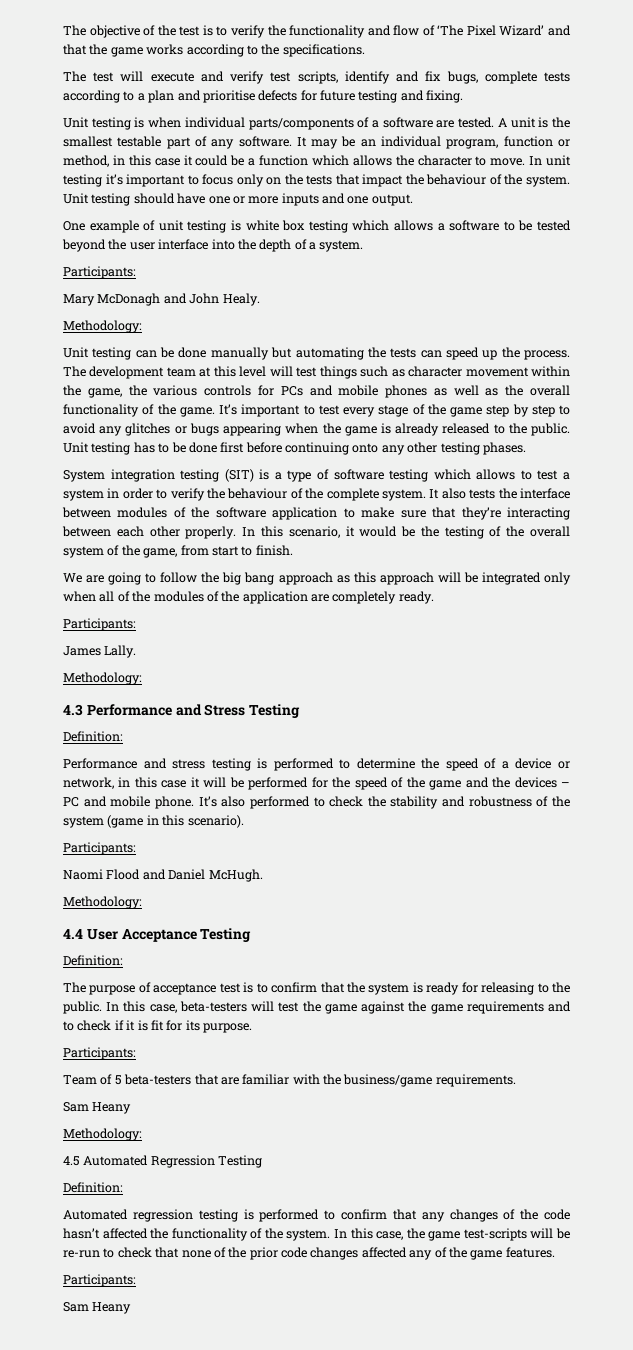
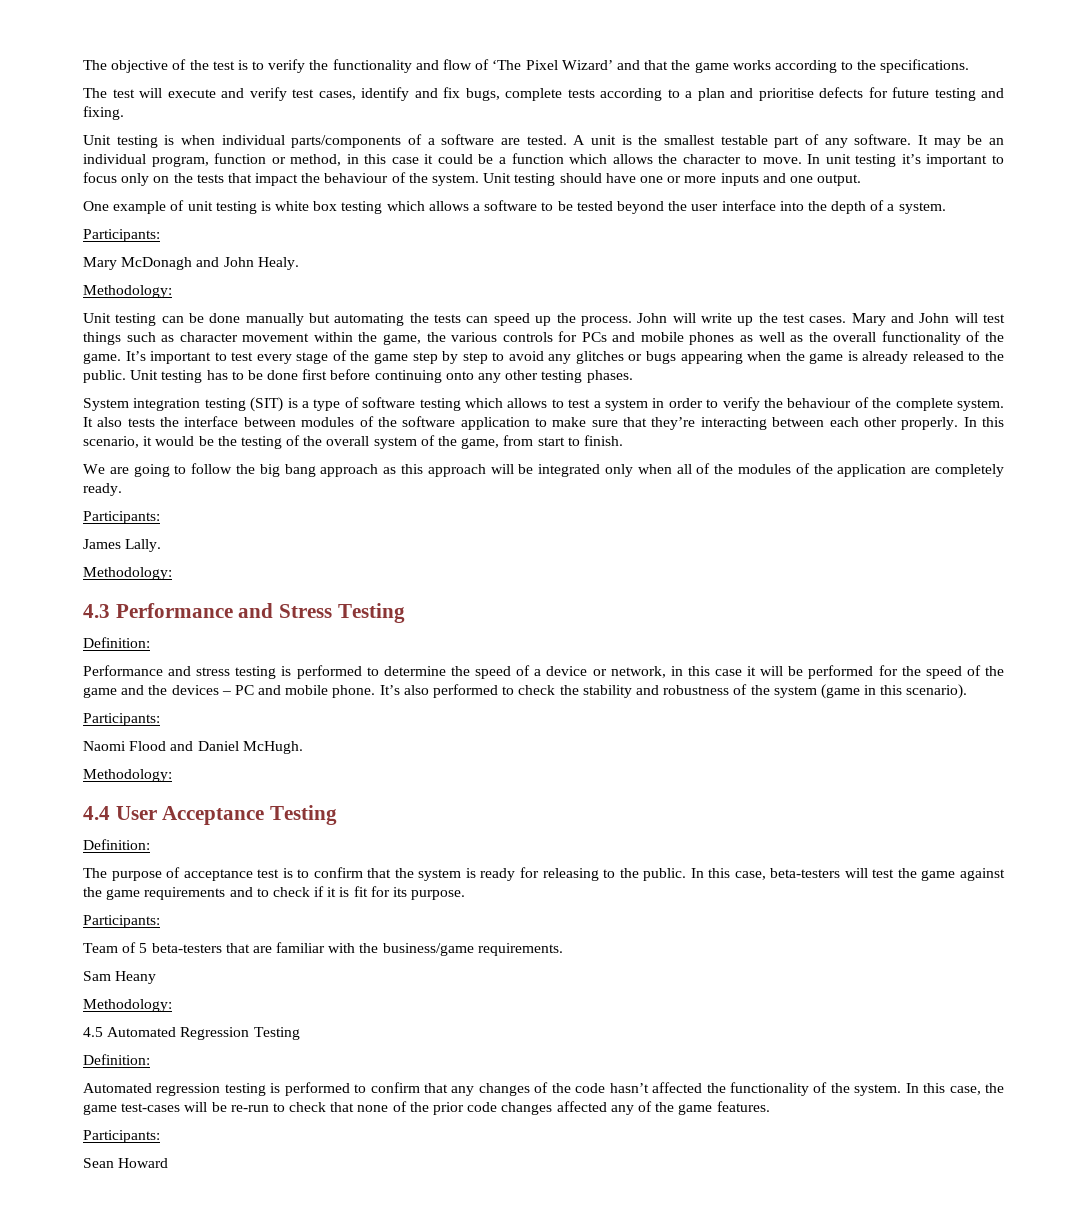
- The test will execute and verify test scripts, identify and fix bugs, complete tests according to a plan and prioritise defects for future testing and fixing.
+ The test will execute and verify test cases, identify and fix bugs, complete tests according to a plan and prioritise defects for future testing and fixing.
- The development team at this level will test things such as character movement within the game, the various controls for PCs and mobile phones as well as the overall functionality of the game.
+ John will write up the test cases. Mary and John will test things such as character movement within the game, the various controls for PCs and mobile phones as well as the overall functionality of the game.
- In this case, the game test-scripts will be re-run to check that none of the prior code changes affected any of the game features.
+ In this case, the game test-cases will be re-run to check that none of the prior code changes affected any of the game features.
  Participants:
- Sam Heany
+ Sean Howard

